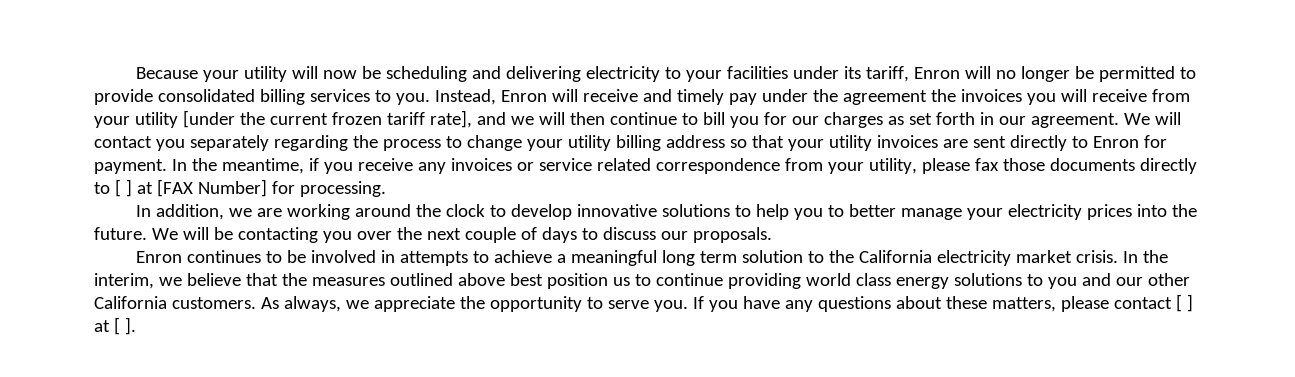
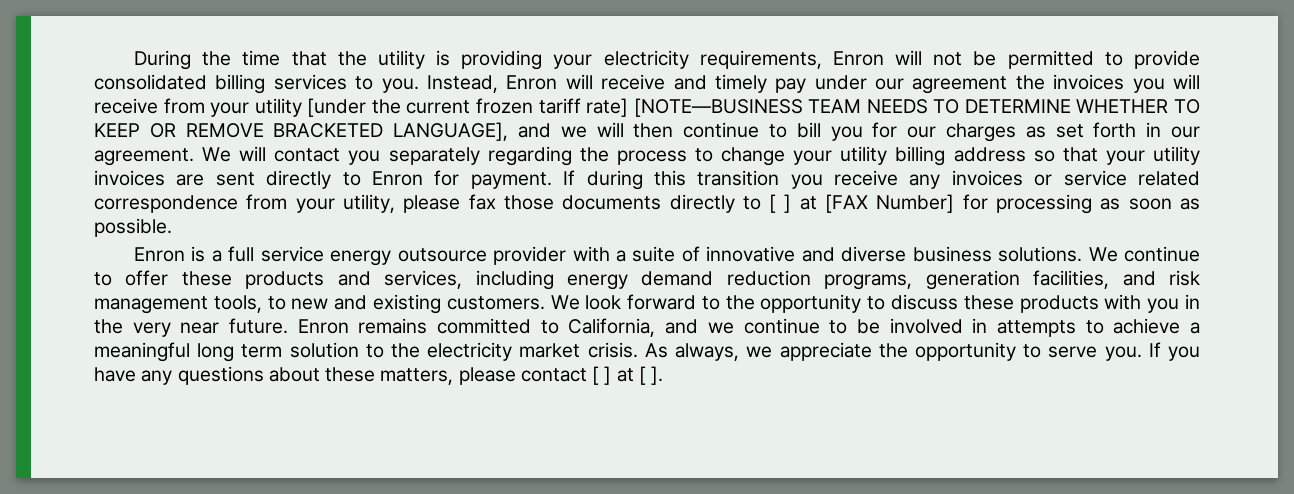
- Because your utility will now be scheduling and delivering electricity to your facilities under its tariff, Enron will no longer be permitted to provide consolidated billing services to you.
+ During the time that the utility is providing your electricity requirements, Enron will not be permitted to provide consolidated billing services to you.
- Instead, Enron will receive and timely pay under the agreement the invoices you will receive from your utility [under the current frozen tariff rate], and we will then continue to bill you for our charges as set forth in our agreement.
+ Instead, Enron will receive and timely pay under our agreement the invoices you will receive from your utility [under the current frozen tariff rate] [NOTE—BUSINESS TEAM NEEDS TO DETERMINE WHETHER TO KEEP OR REMOVE BRACKETED LANGUAGE], and we will then continue to bill you for our charges as set forth in our agreement.
- In the meantime, if you receive any invoices or service related correspondence from your utility, please fax those documents directly to [ ] at [FAX Number] for processing.
- In addition, we are working around the clock to develop innovative solutions to help you to better manage your electricity prices into the future. We will be contacting you over the next couple of days to discuss our proposals.
- Enron continues to be involved in attempts to achieve a meaningful long term solution to the California electricity market crisis.
+ If during this transition you receive any invoices or service related correspondence from your utility, please fax those documents directly to [ ] at [FAX Number] for processing as soon as possible.
+ Enron is a full service energy outsource provider with a suite of innovative and diverse business solutions. We continue to offer these products and services, including energy demand reduction programs, generation facilities, and risk management tools, to new and existing customers. We look forward to the opportunity to discuss these products with you in the very near future. Enron remains committed to California, and we continue to be involved in attempts to achieve a meaningful long term solution to the electricity market crisis.
- In the interim, we believe that the measures outlined above best position us to continue providing world class energy solutions to you and our other California customers.

